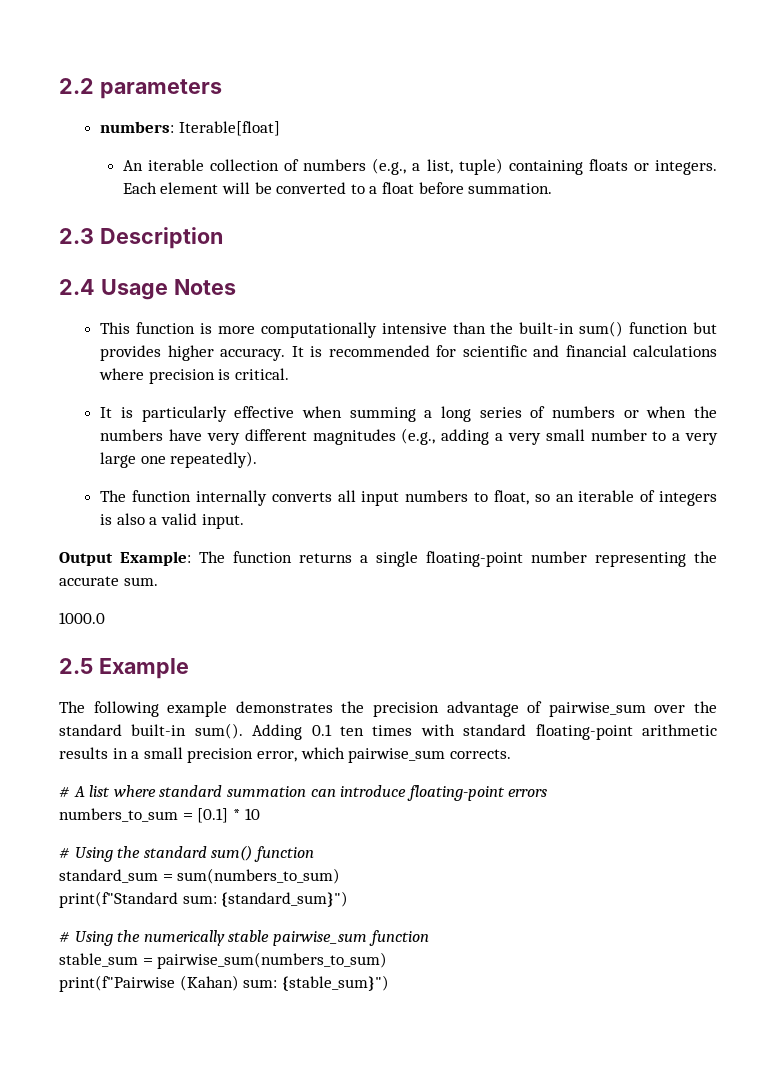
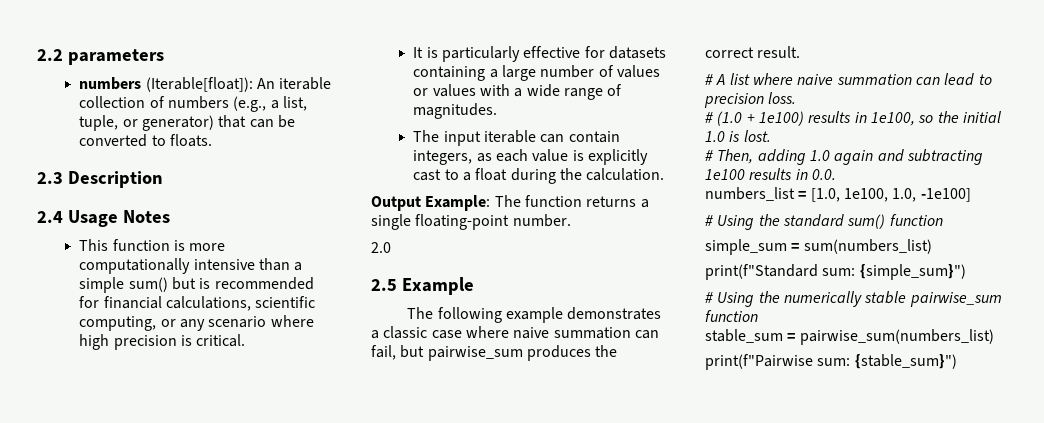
- numbers: Iterable[float]
- An iterable collection of numbers (e.g., a list, tuple) containing floats or integers. Each element will be converted to a float before summation.
+ numbers (Iterable[float]): An iterable collection of numbers (e.g., a list, tuple, or generator) that can be converted to floats.
- This function is more computationally intensive than the built-in sum() function but provides higher accuracy. It is recommended for scientific and financial calculations where precision is critical.
+ This function is more computationally intensive than a simple sum() but is recommended for financial calculations, scientific computing, or any scenario where high precision is critical.
- It is particularly effective when summing a long series of numbers or when the numbers have very different magnitudes (e.g., adding a very small number to a very large one repeatedly).
- The function internally converts all input numbers to float, so an iterable of integers is also a valid input.
+ It is particularly effective for datasets containing a large number of values or values with a wide range of magnitudes.
+ The input iterable can contain integers, as each value is explicitly cast to a float during the calculation.
- Output Example: The function returns a single floating-point number representing the accurate sum.
- 1000.0
+ Output Example: The function returns a single floating-point number.
+ 2.0
- The following example demonstrates the precision advantage of pairwise_sum over the standard built-in sum(). Adding 0.1 ten times with standard floating-point arithmetic results in a small precision error, which pairwise_sum corrects.
+ The following example demonstrates a classic case where naive summation can fail, but pairwise_sum produces the correct result.
- # A list where standard summation can introduce floating-point errors
- numbers_to_sum = [0.1] * 10
+ # A list where naive summation can lead to precision loss.
+ # (1.0 + 1e100) results in 1e100, so the initial 1.0 is lost.
+ # Then, adding 1.0 again and subtracting 1e100 results in 0.0.
+ numbers_list = [1.0, 1e100, 1.0, -1e100]
- standard_sum = sum(numbers_to_sum)
+ simple_sum = sum(numbers_list)
- print(f"Standard sum: {standard_sum}")
+ print(f"Standard sum: {simple_sum}")
- stable_sum = pairwise_sum(numbers_to_sum)
+ stable_sum = pairwise_sum(numbers_list)
- print(f"Pairwise (Kahan) sum: {stable_sum}")
+ print(f"Pairwise sum: {stable_sum}")

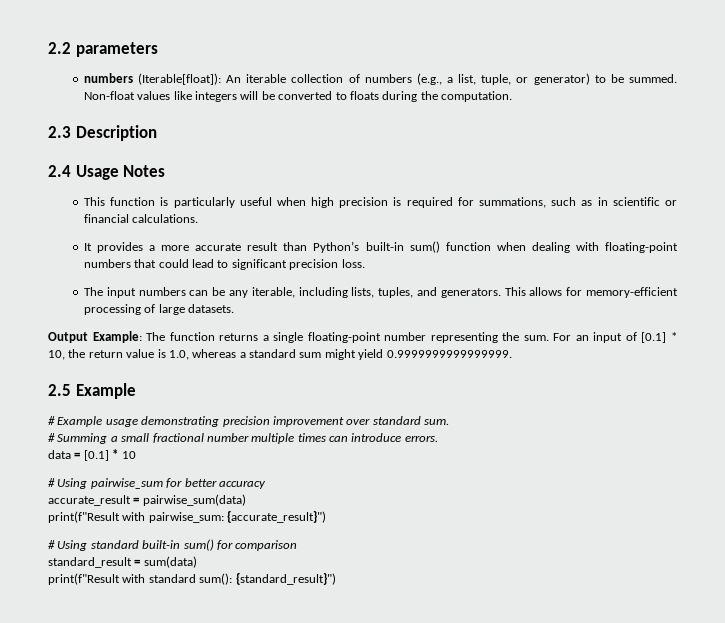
- numbers (Iterable[float]): An iterable collection of numbers (e.g., a list, tuple, or generator) that can be converted to floats.
+ numbers (Iterable[float]): An iterable collection of numbers (e.g., a list, tuple, or generator) to be summed. Non-float values like integers will be converted to floats during the computation.
- This function is more computationally intensive than a simple sum() but is recommended for financial calculations, scientific computing, or any scenario where high precision is critical.
- It is particularly effective for datasets containing a large number of values or values with a wide range of magnitudes.
- The input iterable can contain integers, as each value is explicitly cast to a float during the calculation.
+ This function is particularly useful when high precision is required for summations, such as in scientific or financial calculations.
+ It provides a more accurate result than Python’s built-in sum() function when dealing with floating-point numbers that could lead to significant precision loss.
+ The input numbers can be any iterable, including lists, tuples, and generators. This allows for memory-efficient processing of large datasets.
- Output Example: The function returns a single floating-point number.
- 2.0
+ Output Example: The function returns a single floating-point number representing the sum. For an input of [0.1] * 10, the return value is 1.0, whereas a standard sum might yield 0.9999999999999999.
  2.5 Example
- The following example demonstrates a classic case where naive summation can fail, but pairwise_sum produces the correct result.
- # A list where naive summation can lead to precision loss.
- # (1.0 + 1e100) results in 1e100, so the initial 1.0 is lost.
- # Then, adding 1.0 again and subtracting 1e100 results in 0.0.
- numbers_list = [1.0, 1e100, 1.0, -1e100]
- # Using the standard sum() function
- simple_sum = sum(numbers_list)
- print(f"Standard sum: {simple_sum}")
- # Using the numerically stable pairwise_sum function
- stable_sum = pairwise_sum(numbers_list)
- print(f"Pairwise sum: {stable_sum}")
+ # Example usage demonstrating precision improvement over standard sum.
+ # Summing a small fractional number multiple times can introduce errors.
+ data = [0.1] * 10
+ # Using pairwise_sum for better accuracy
+ accurate_result = pairwise_sum(data)
+ print(f"Result with pairwise_sum: {accurate_result}")
+ # Using standard built-in sum() for comparison
+ standard_result = sum(data)
+ print(f"Result with standard sum(): {standard_result}")

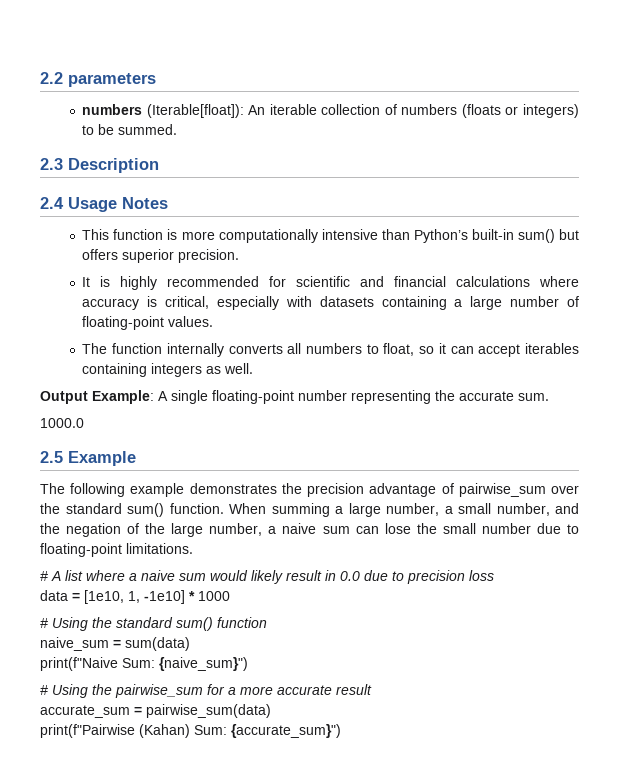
- numbers (Iterable[float]): An iterable collection of numbers (e.g., a list, tuple, or generator) to be summed. Non-float values like integers will be converted to floats during the computation.
+ numbers (Iterable[float]): An iterable collection of numbers (floats or integers) to be summed.
- This function is particularly useful when high precision is required for summations, such as in scientific or financial calculations.
- It provides a more accurate result than Python’s built-in sum() function when dealing with floating-point numbers that could lead to significant precision loss.
- The input numbers can be any iterable, including lists, tuples, and generators. This allows for memory-efficient processing of large datasets.
- Output Example: The function returns a single floating-point number representing the sum. For an input of [0.1] * 10, the return value is 1.0, whereas a standard sum might yield 0.9999999999999999.
+ This function is more computationally intensive than Python’s built-in sum() but offers superior precision.
+ It is highly recommended for scientific and financial calculations where accuracy is critical, especially with datasets containing a large number of floating-point values.
+ The function internally converts all numbers to float, so it can accept iterables containing integers as well.
+ Output Example: A single floating-point number representing the accurate sum.
+ 1000.0
  2.5 Example
- # Example usage demonstrating precision improvement over standard sum.
- # Summing a small fractional number multiple times can introduce errors.
- data = [0.1] * 10
- # Using pairwise_sum for better accuracy
- accurate_result = pairwise_sum(data)
- print(f"Result with pairwise_sum: {accurate_result}")
- # Using standard built-in sum() for comparison
- standard_result = sum(data)
- print(f"Result with standard sum(): {standard_result}")
+ The following example demonstrates the precision advantage of pairwise_sum over the standard sum() function. When summing a large number, a small number, and the negation of the large number, a naive sum can lose the small number due to floating-point limitations.
+ # A list where a naive sum would likely result in 0.0 due to precision loss
+ data = [1e10, 1, -1e10] * 1000
+ # Using the standard sum() function
+ naive_sum = sum(data)
+ print(f"Naive Sum: {naive_sum}")
+ # Using the pairwise_sum for a more accurate result
+ accurate_sum = pairwise_sum(data)
+ print(f"Pairwise (Kahan) Sum: {accurate_sum}")

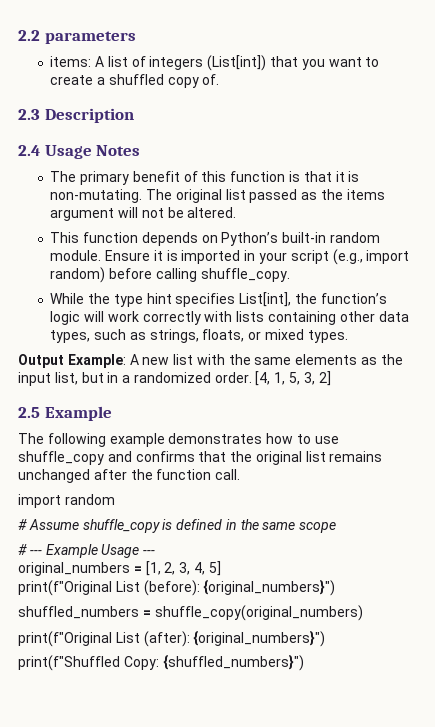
- numbers (Iterable[float]): An iterable collection of numbers (floats or integers) to be summed.
+ items: A list of integers (List[int]) that you want to create a shuffled copy of.
- This function is more computationally intensive than Python’s built-in sum() but offers superior precision.
- It is highly recommended for scientific and financial calculations where accuracy is critical, especially with datasets containing a large number of floating-point values.
- The function internally converts all numbers to float, so it can accept iterables containing integers as well.
- Output Example: A single floating-point number representing the accurate sum.
- 1000.0
+ The primary benefit of this function is that it is non-mutating. The original list passed as the items argument will not be altered.
+ This function depends on Python’s built-in random module. Ensure it is imported in your script (e.g., import random) before calling shuffle_copy.
+ While the type hint specifies List[int], the function’s logic will work correctly with lists containing other data types, such as strings, floats, or mixed types.
+ Output Example: A new list with the same elements as the input list, but in a randomized order. [4, 1, 5, 3, 2]
- The following example demonstrates the precision advantage of pairwise_sum over the standard sum() function. When summing a large number, a small number, and the negation of the large number, a naive sum can lose the small number due to floating-point limitations.
- # A list where a naive sum would likely result in 0.0 due to precision loss
- data = [1e10, 1, -1e10] * 1000
- # Using the standard sum() function
- naive_sum = sum(data)
- print(f"Naive Sum: {naive_sum}")
- # Using the pairwise_sum for a more accurate result
- accurate_sum = pairwise_sum(data)
- print(f"Pairwise (Kahan) Sum: {accurate_sum}")
+ The following example demonstrates how to use shuffle_copy and confirms that the original list remains unchanged after the function call.
+ import random
+ # Assume shuffle_copy is defined in the same scope
+ # --- Example Usage ---
+ original_numbers = [1, 2, 3, 4, 5]
+ print(f"Original List (before): {original_numbers}")
+ shuffled_numbers = shuffle_copy(original_numbers)
+ print(f"Original List (after): {original_numbers}")
+ print(f"Shuffled Copy: {shuffled_numbers}")

